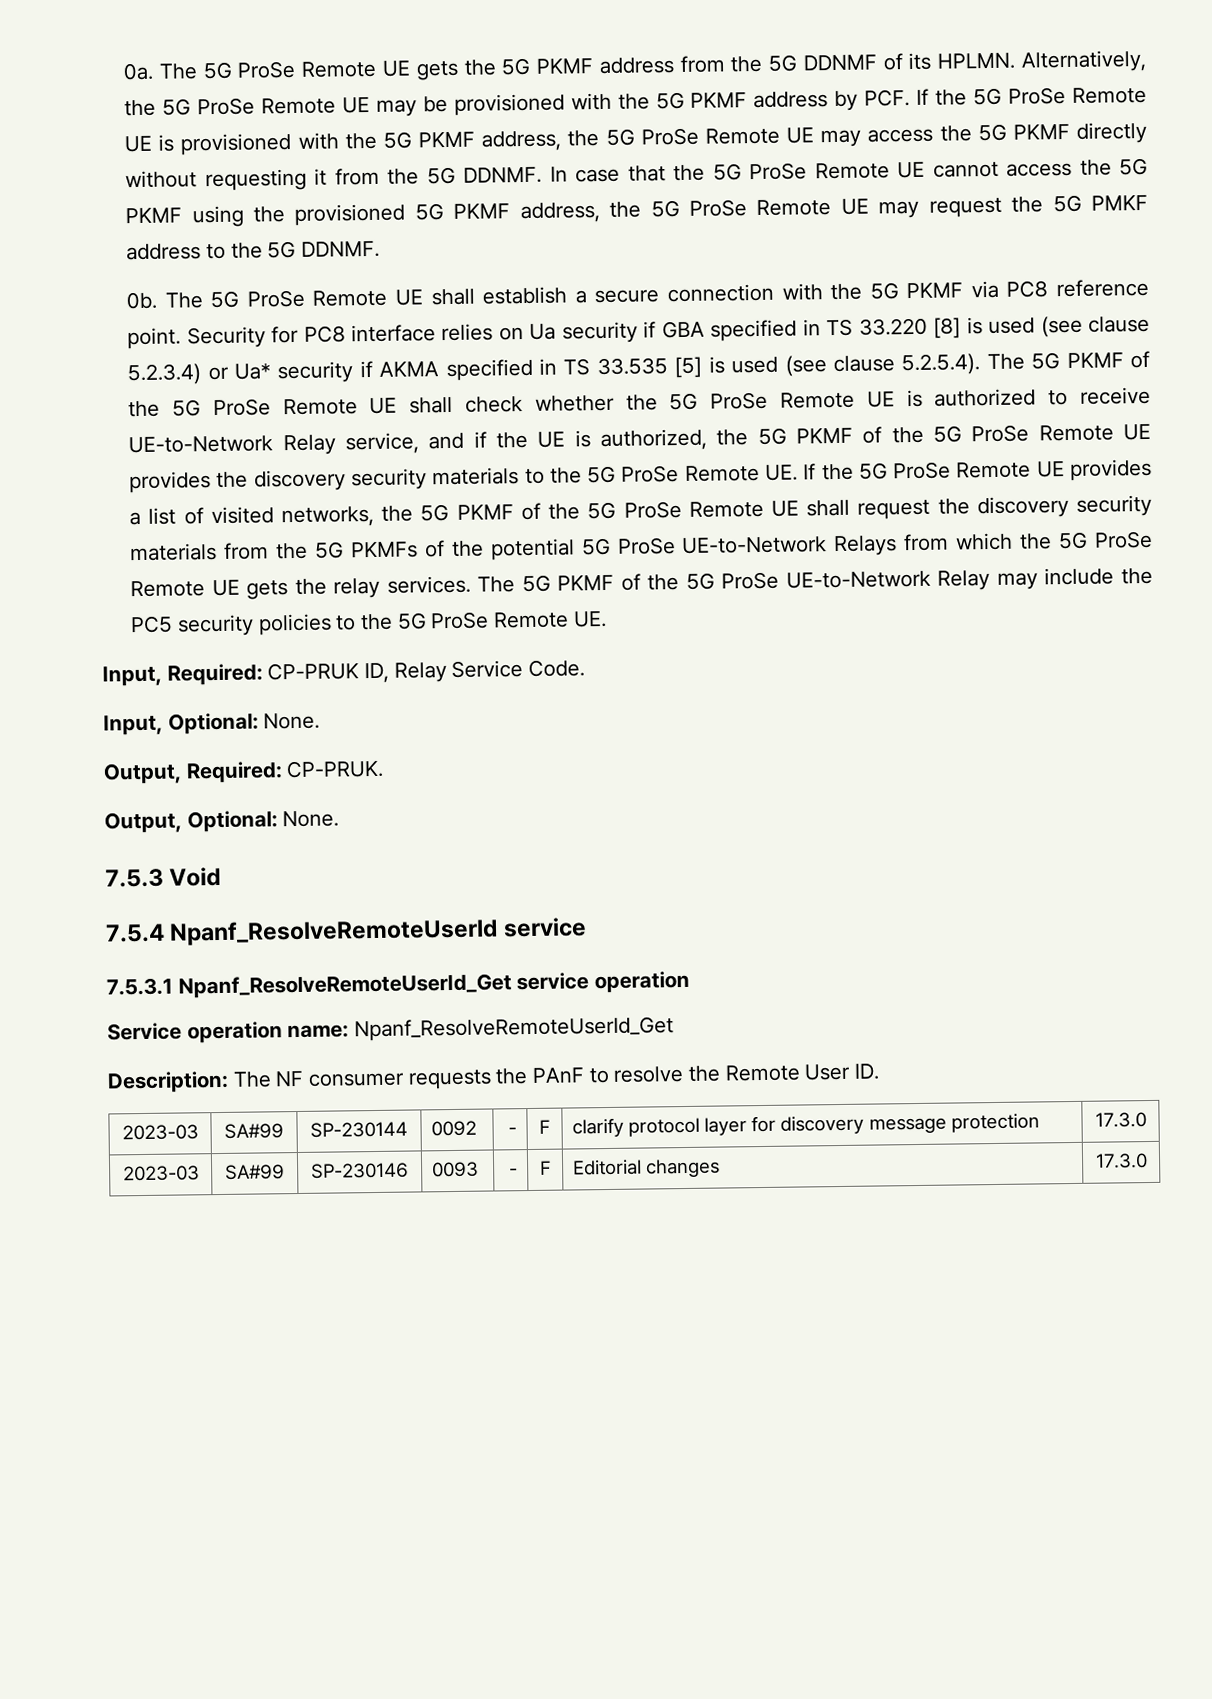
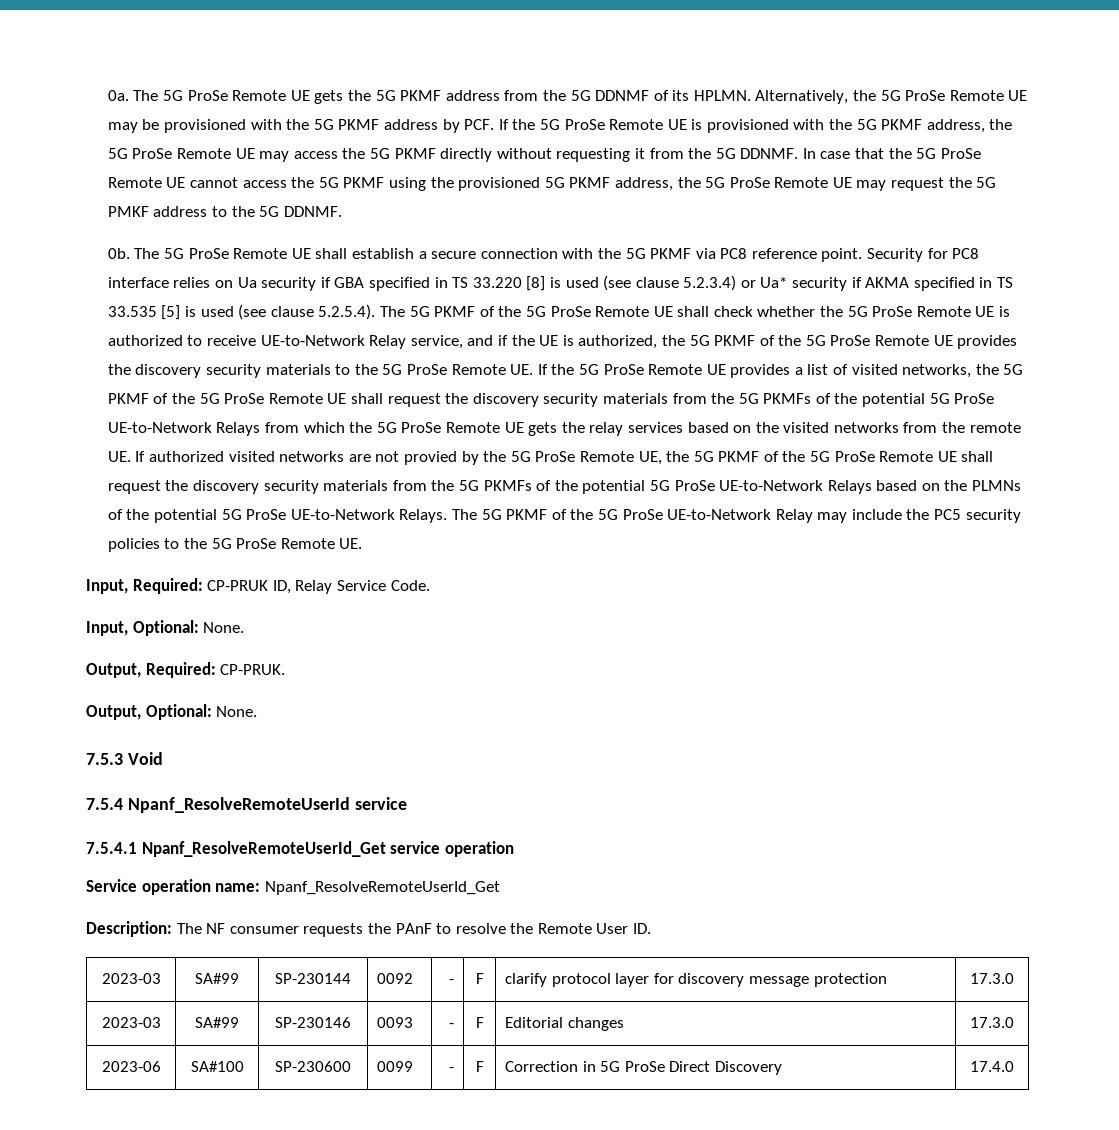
- Security for PC8 interface relies on Ua security if GBA specified in TS 33.220 [8] is used (see clause 5.2.3.4) or Ua* security if AKMA specified in TS 33.535 [5] is used (see clause 5.2.5.4). The 5G PKMF of the 5G ProSe Remote UE shall check whether the 5G ProSe Remote UE is authorized to receive UE-to-Network Relay service, and if the UE is authorized, the 5G PKMF of the 5G ProSe Remote UE provides the discovery security materials to the 5G ProSe Remote UE. If the 5G ProSe Remote UE provides a list of visited networks, the 5G PKMF of the 5G ProSe Remote UE shall request the discovery security materials from the 5G PKMFs of the potential 5G ProSe UE-to-Network Relays from which the 5G ProSe Remote UE gets the relay services.
+ Security for PC8 interface relies on Ua security if GBA specified in TS 33.220 [8] is used (see clause 5.2.3.4) or Ua* security if AKMA specified in TS 33.535 [5] is used (see clause 5.2.5.4). The 5G PKMF of the 5G ProSe Remote UE shall check whether the 5G ProSe Remote UE is authorized to receive UE-to-Network Relay service, and if the UE is authorized, the 5G PKMF of the 5G ProSe Remote UE provides the discovery security materials to the 5G ProSe Remote UE. If the 5G ProSe Remote UE provides a list of visited networks, the 5G PKMF of the 5G ProSe Remote UE shall request the discovery security materials from the 5G PKMFs of the potential 5G ProSe UE-to-Network Relays from which the 5G ProSe Remote UE gets the relay services based on the visited networks from the remote UE. If authorized visited networks are not provied by the 5G ProSe Remote UE, the 5G PKMF of the 5G ProSe Remote UE shall request the discovery security materials from the 5G PKMFs of the potential 5G ProSe UE-to-Network Relays based on the PLMNs of the potential 5G ProSe UE-to-Network Relays.
- 7.5.3.1 Npanf_ResolveRemoteUserId_Get service operation
+ 7.5.4.1 Npanf_ResolveRemoteUserId_Get service operation
+ 2023-06 | SA#100 | SP-230600 | 0099 | - | F | Correction in 5G ProSe Direct Discovery | 17.4.0

